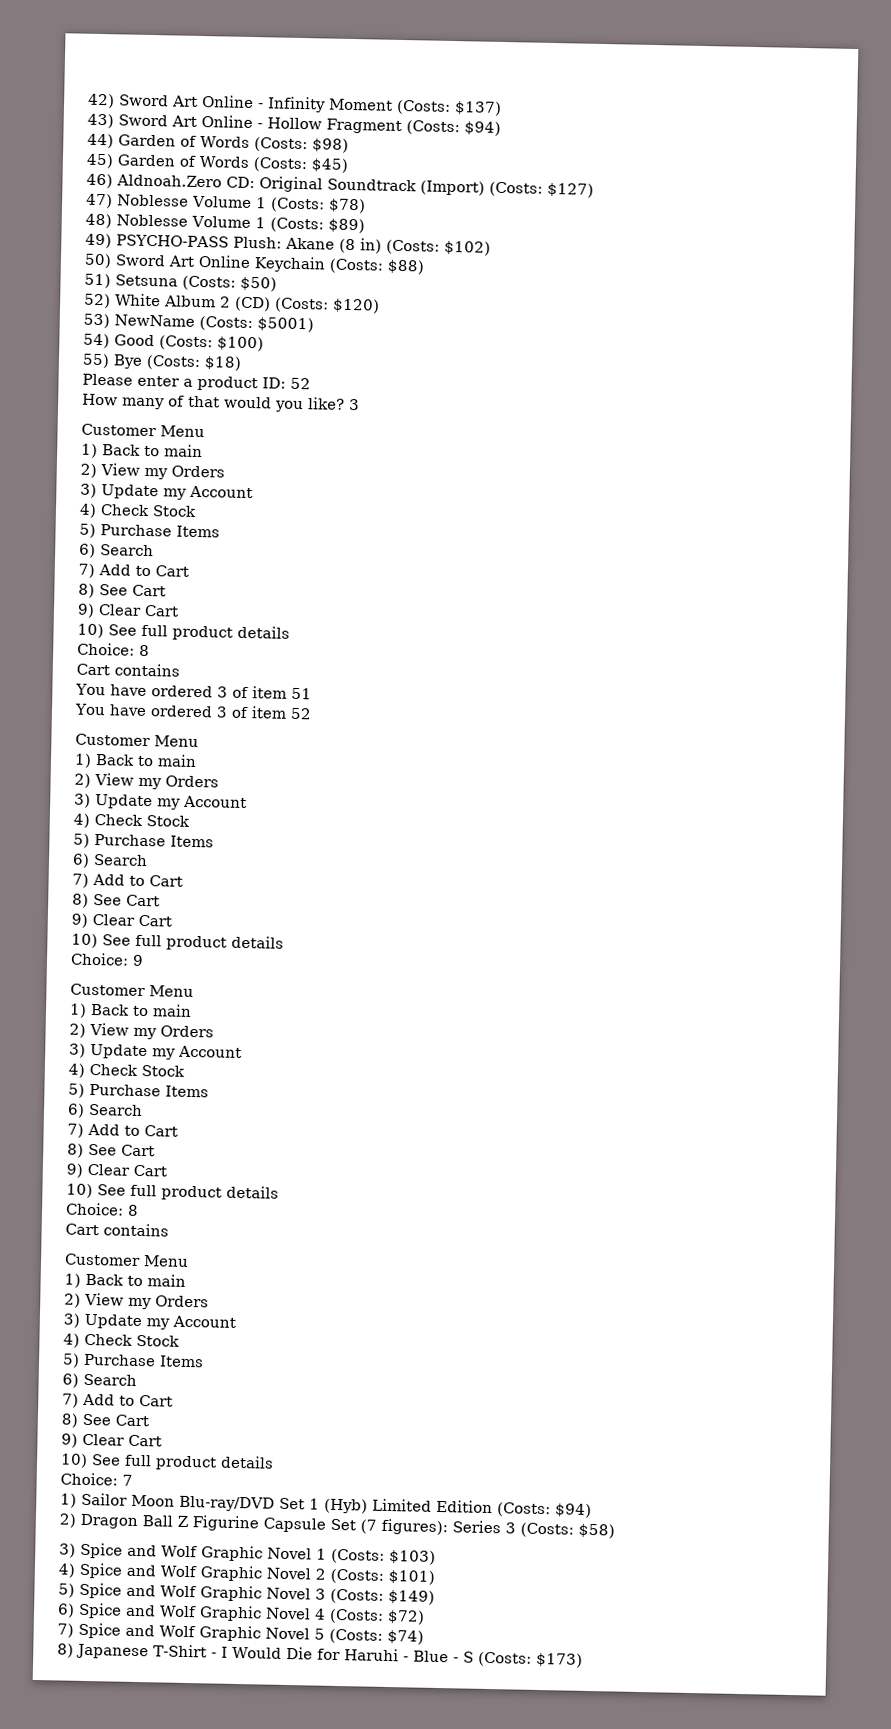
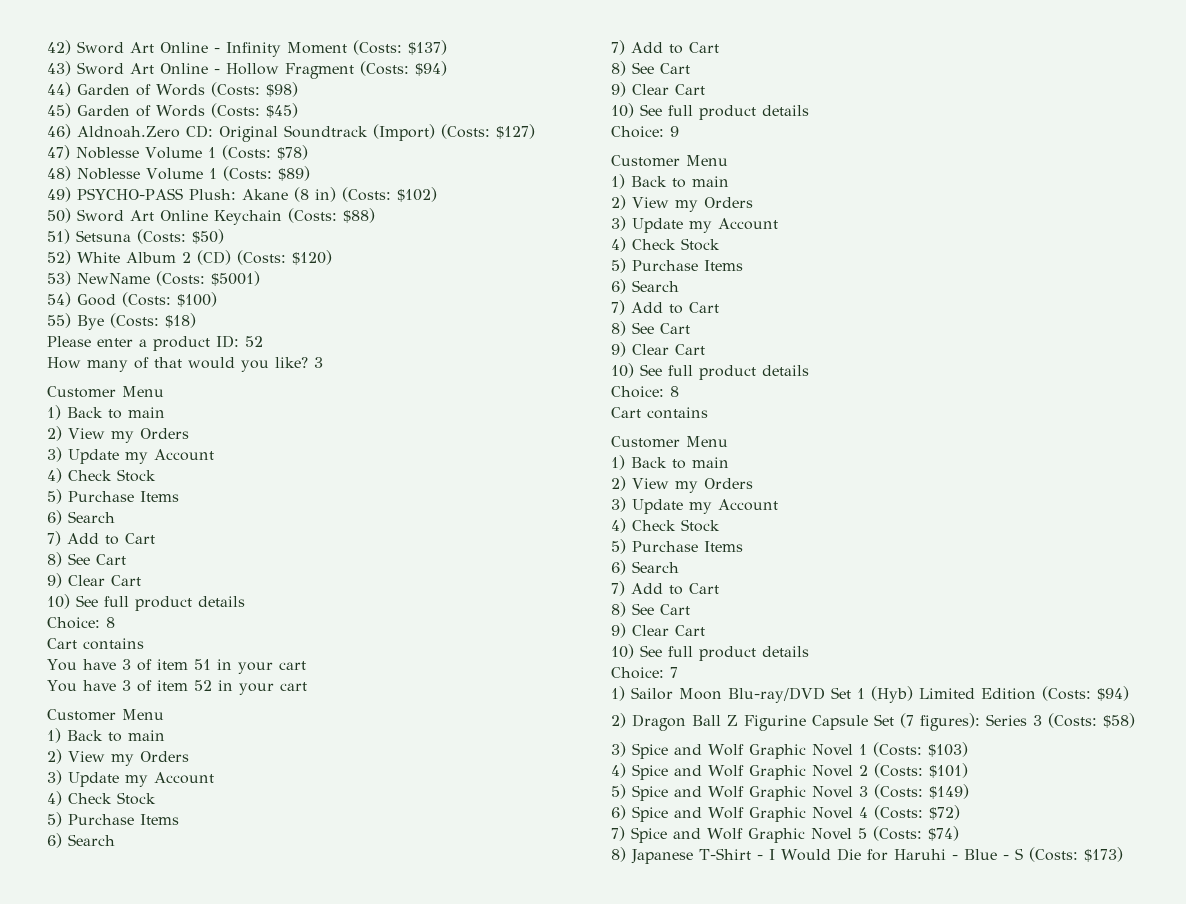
- You have ordered 3 of item 51
- You have ordered 3 of item 52
+ You have 3 of item 51 in your cart
+ You have 3 of item 52 in your cart

